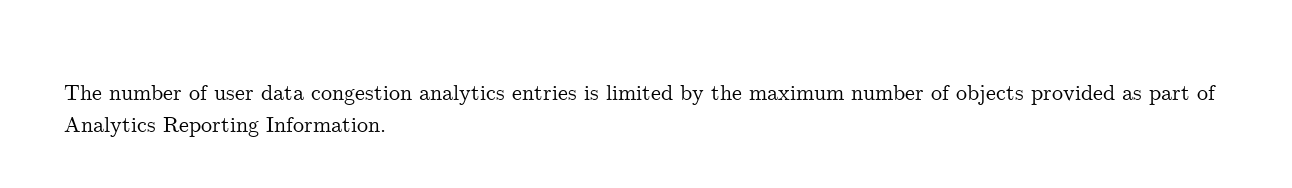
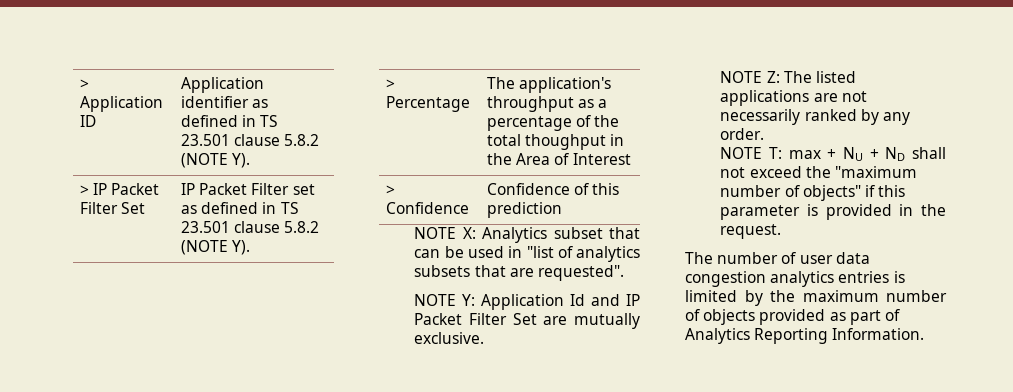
+ > Application ID | Application identifier as defined in TS 23.501 clause 5.8.2 (NOTE Y).
+ > IP Packet Filter Set | IP Packet Filter set as defined in TS 23.501 clause 5.8.2 (NOTE Y).
+ > Percentage | The application's throughput as a percentage of the total thoughput in the Area of Interest
+ > Confidence | Confidence of this prediction
+ NOTE X: Analytics subset that can be used in "list of analytics subsets that are requested".
+ NOTE Y: Application Id and IP Packet Filter Set are mutually exclusive.
+ NOTE Z: The listed applications are not necessarily ranked by any order.
+ NOTE T: max + NU + ND shall not exceed the "maximum number of objects" if this parameter is provided in the request.

